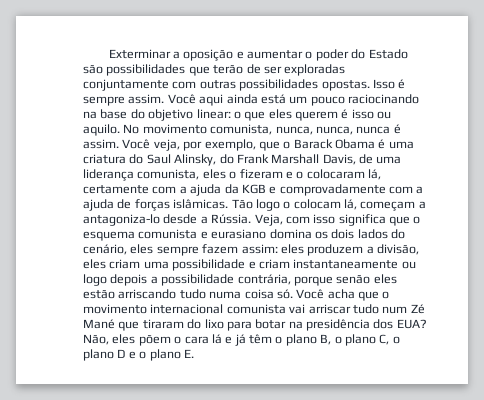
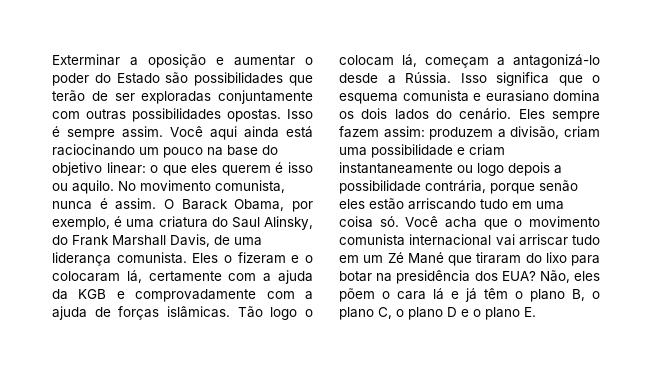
- Você aqui ainda está um pouco raciocinando na base do objetivo linear: o que eles querem é isso ou aquilo.
+ Você aqui ainda está raciocinando um pouco na base do objetivo linear: o que eles querem é isso ou aquilo.
- No movimento comunista, nunca, nunca, nunca é assim.
+ No movimento comunista, nunca é assim.
- Você veja, por exemplo, que o Barack Obama é uma criatura do Saul Alinsky, do Frank Marshall Davis, de uma liderança comunista, eles o fizeram e o colocaram lá, certamente com a ajuda da KGB e comprovadamente com a ajuda de forças islâmicas.
+ O Barack Obama, por exemplo, é uma criatura do Saul Alinsky, do Frank Marshall Davis, de uma liderança comunista. Eles o fizeram e o colocaram lá, certamente com a ajuda da KGB e comprovadamente com a ajuda de forças islâmicas.
- Tão logo o colocam lá, começam a antagoniza-lo desde a Rússia.
+ Tão logo o colocam lá, começam a antagonizá-lo desde a Rússia.
- Veja, com isso significa que o esquema comunista e eurasiano domina os dois lados do cenário, eles sempre fazem assim: eles produzem a divisão, eles criam uma possibilidade e criam instantaneamente ou logo depois a possibilidade contrária, porque senão eles estão arriscando tudo numa coisa só.
+ Isso significa que o esquema comunista e eurasiano domina os dois lados do cenário. Eles sempre fazem assim: produzem a divisão, criam uma possibilidade e criam instantaneamente ou logo depois a possibilidade contrária, porque senão eles estão arriscando tudo em uma coisa só.
- Você acha que o movimento internacional comunista vai arriscar tudo num Zé Mané que tiraram do lixo para botar na presidência dos EUA?
+ Você acha que o movimento comunista internacional vai arriscar tudo em um Zé Mané que tiraram do lixo para botar na presidência dos EUA?

